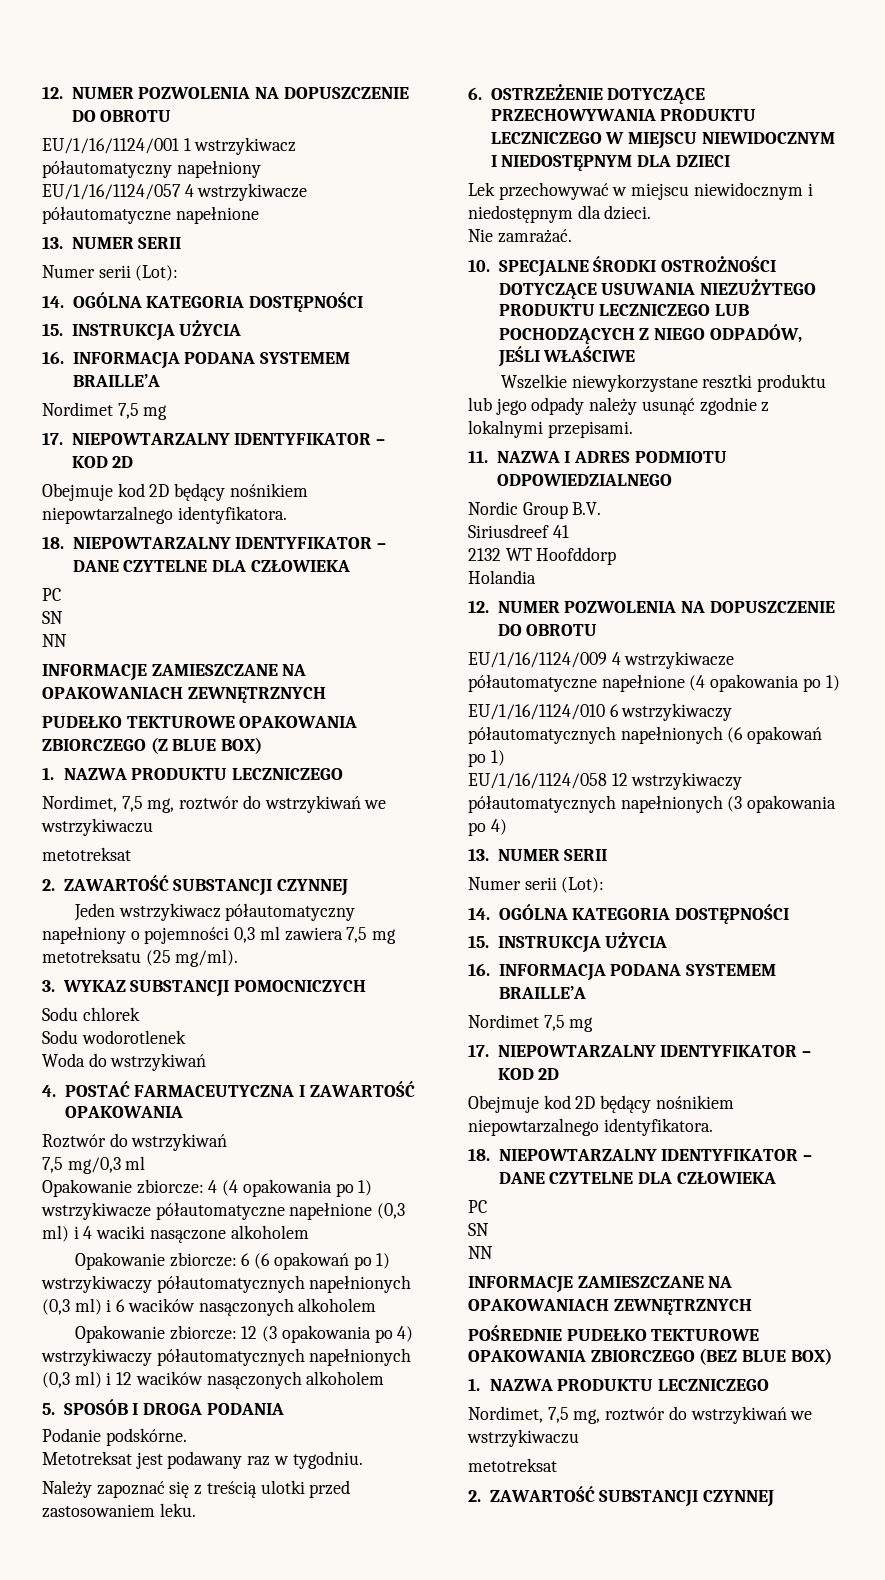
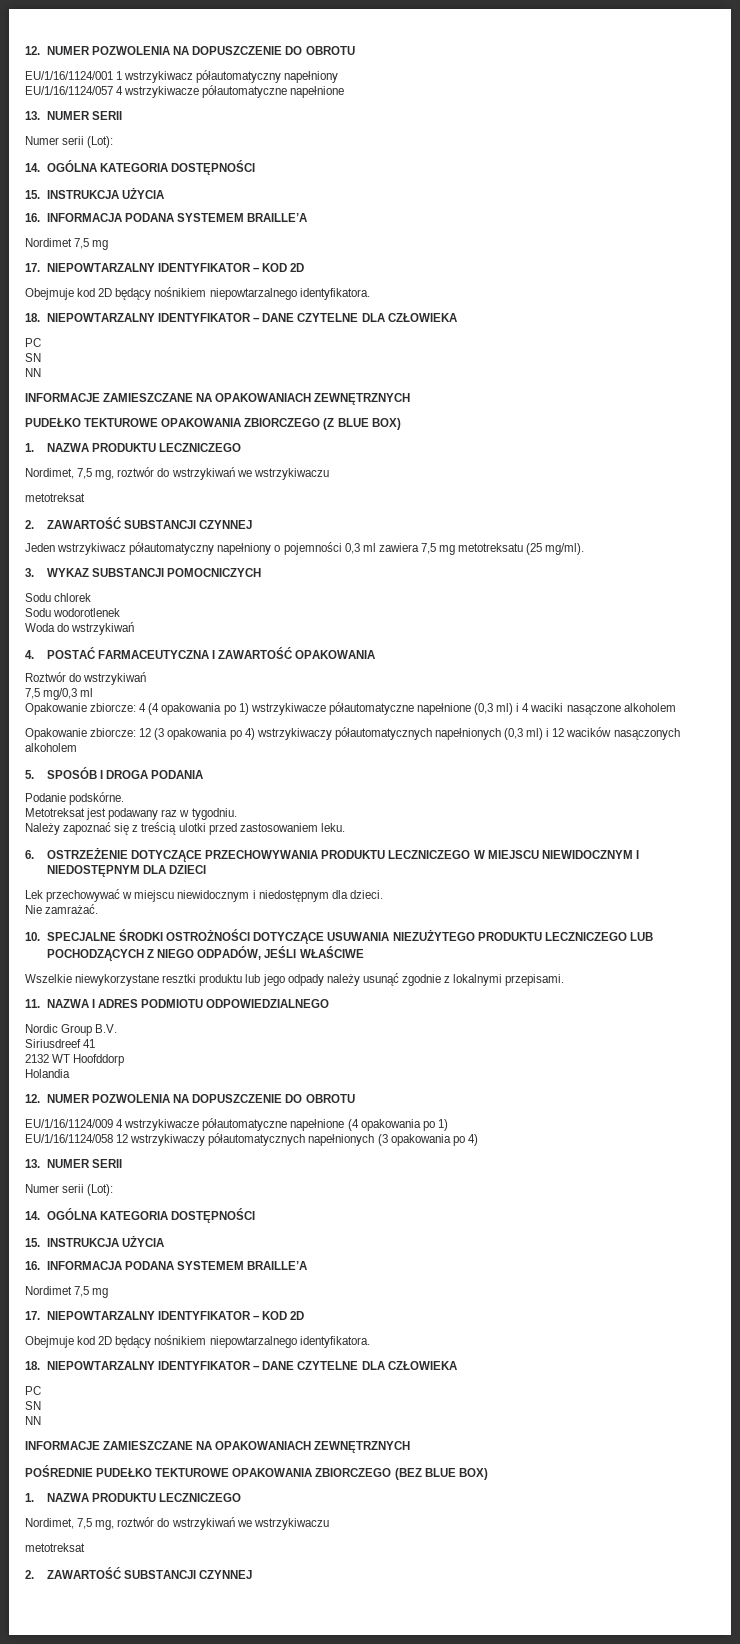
- Opakowanie zbiorcze: 6 (6 opakowań po 1) wstrzykiwaczy półautomatycznych napełnionych (0,3 ml) i 6 wacików nasączonych alkoholem
- EU/1/16/1124/010 6 wstrzykiwaczy półautomatycznych napełnionych (6 opakowań po 1)

